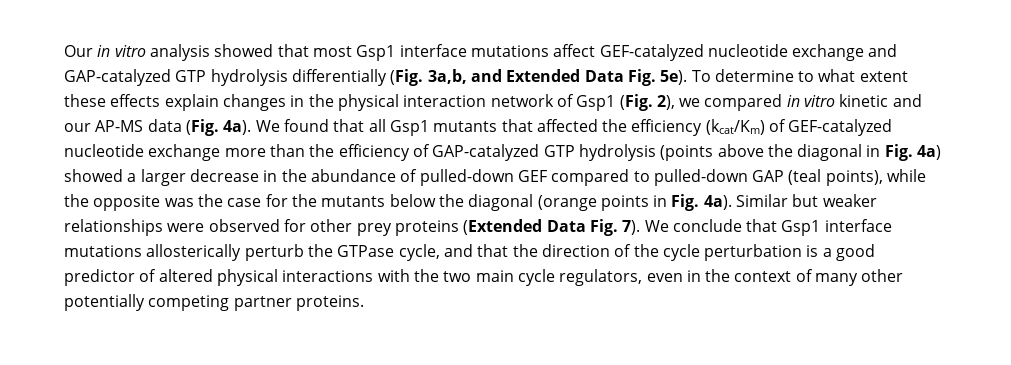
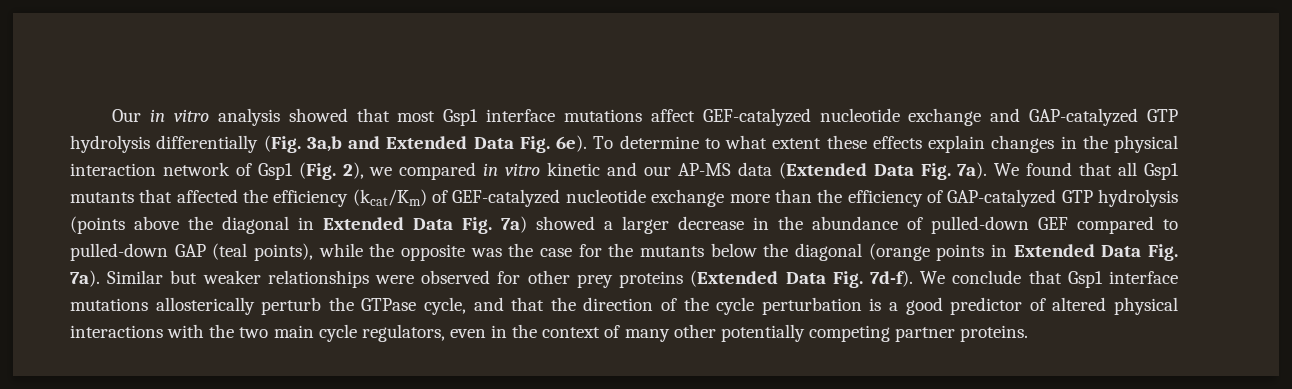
- Our in vitro analysis showed that most Gsp1 interface mutations affect GEF-catalyzed nucleotide exchange and GAP-catalyzed GTP hydrolysis differentially (Fig. 3a,b, and Extended Data Fig. 5e).
+ Our in vitro analysis showed that most Gsp1 interface mutations affect GEF-catalyzed nucleotide exchange and GAP-catalyzed GTP hydrolysis differentially (Fig. 3a,b and Extended Data Fig. 6e).
- To determine to what extent these effects explain changes in the physical interaction network of Gsp1 (Fig. 2), we compared in vitro kinetic and our AP-MS data (Fig. 4a).
+ To determine to what extent these effects explain changes in the physical interaction network of Gsp1 (Fig. 2), we compared in vitro kinetic and our AP-MS data (Extended Data Fig. 7a).
- We found that all Gsp1 mutants that affected the efficiency (kcat/Km) of GEF-catalyzed nucleotide exchange more than the efficiency of GAP-catalyzed GTP hydrolysis (points above the diagonal in Fig. 4a) showed a larger decrease in the abundance of pulled-down GEF compared to pulled-down GAP (teal points), while the opposite was the case for the mutants below the diagonal (orange points in Fig. 4a).
+ We found that all Gsp1 mutants that affected the efficiency (kcat/Km) of GEF-catalyzed nucleotide exchange more than the efficiency of GAP-catalyzed GTP hydrolysis (points above the diagonal in Extended Data Fig. 7a) showed a larger decrease in the abundance of pulled-down GEF compared to pulled-down GAP (teal points), while the opposite was the case for the mutants below the diagonal (orange points in Extended Data Fig. 7a).
- Similar but weaker relationships were observed for other prey proteins (Extended Data Fig. 7).
+ Similar but weaker relationships were observed for other prey proteins (Extended Data Fig. 7d-f).

